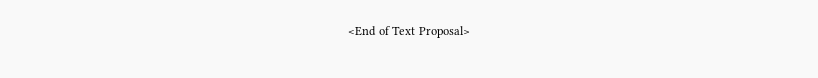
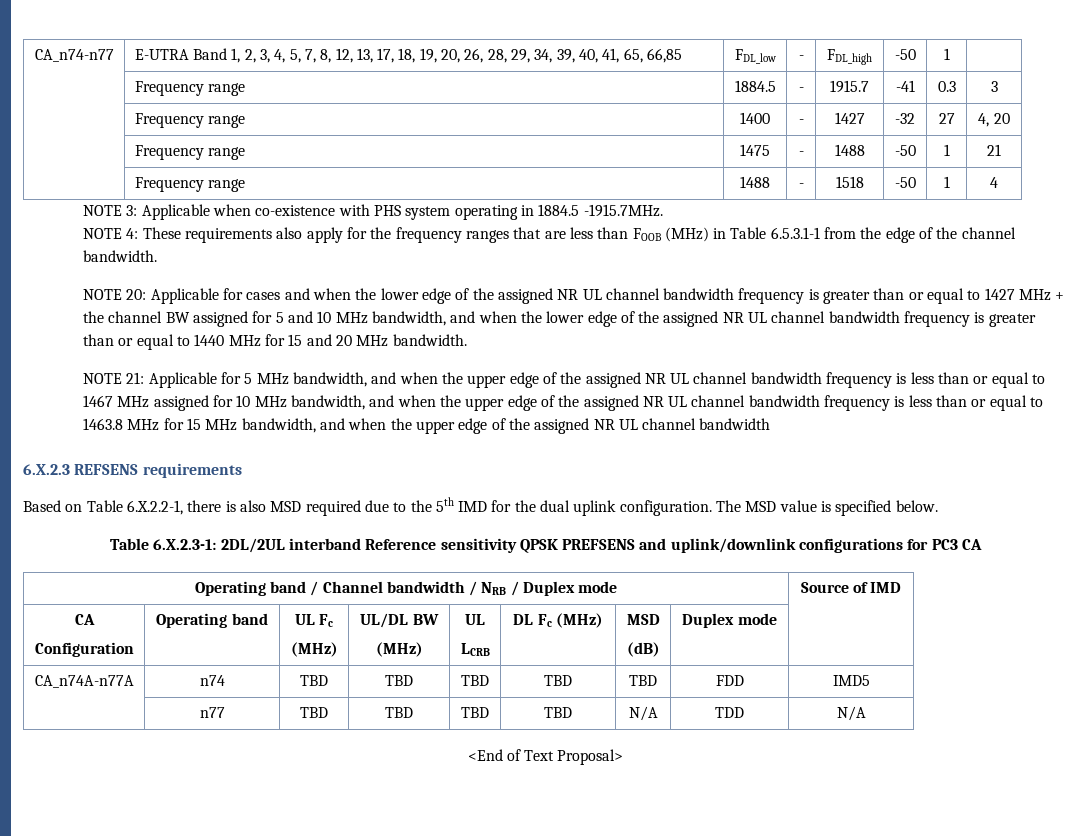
+ CA_n74-n77 | E-UTRA Band 1, 2, 3, 4, 5, 7, 8, 12, 13, 17, 18, 19, 20, 26, 28, 29, 34, 39, 40, 41, 65, 66,85 | FDL_low | - | FDL_high | -50 | 1 |
+ | Frequency range | 1884.5 | - | 1915.7 | -41 | 0.3 | 3
+ | Frequency range | 1400 | - | 1427 | -32 | 27 | 4, 20
+ | Frequency range | 1475 | - | 1488 | -50 | 1 | 21
+ | Frequency range | 1488 | - | 1518 | -50 | 1 | 4
+ NOTE 3: Applicable when co-existence with PHS system operating in 1884.5 -1915.7MHz.
+ NOTE 4: These requirements also apply for the frequency ranges that are less than FOOB (MHz) in Table 6.5.3.1-1 from the edge of the channel bandwidth.
+ NOTE 20: Applicable for cases and when the lower edge of the assigned NR UL channel bandwidth frequency is greater than or equal to 1427 MHz + the channel BW assigned for 5 and 10 MHz bandwidth, and when the lower edge of the assigned NR UL channel bandwidth frequency is greater than or equal to 1440 MHz for 15 and 20 MHz bandwidth.
+ NOTE 21: Applicable for 5 MHz bandwidth, and when the upper edge of the assigned NR UL channel bandwidth frequency is less than or equal to 1467 MHz assigned for 10 MHz bandwidth, and when the upper edge of the assigned NR UL channel bandwidth frequency is less than or equal to 1463.8 MHz for 15 MHz bandwidth, and when the upper edge of the assigned NR UL channel bandwidth
+ 6.X.2.3 REFSENS requirements
+ Based on Table 6.X.2.2-1, there is also MSD required due to the 5th IMD for the dual uplink configuration. The MSD value is specified below.
+ Table 6.X.2.3-1: 2DL/2UL interband Reference sensitivity QPSK PREFSENS and uplink/downlink configurations for PC3 CA
+ Operating band / Channel bandwidth / NRB / Duplex mode | Source of IMD
+ CA
+ Configuration | Operating band | UL Fc
+ (MHz) | UL/DL BW
+ (MHz) | UL
+ LCRB | DL Fc (MHz) | MSD
+ (dB) | Duplex mode |
+ CA_n74A-n77A | n74 | TBD | TBD | TBD | TBD | TBD | FDD | IMD5
+ | n77 | TBD | TBD | TBD | TBD | N/A | TDD | N/A

